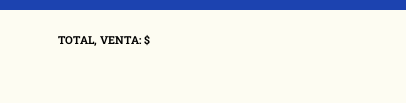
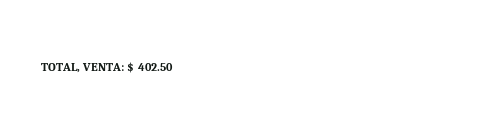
- TOTAL, VENTA: $
+ TOTAL, VENTA: $ 402.50

